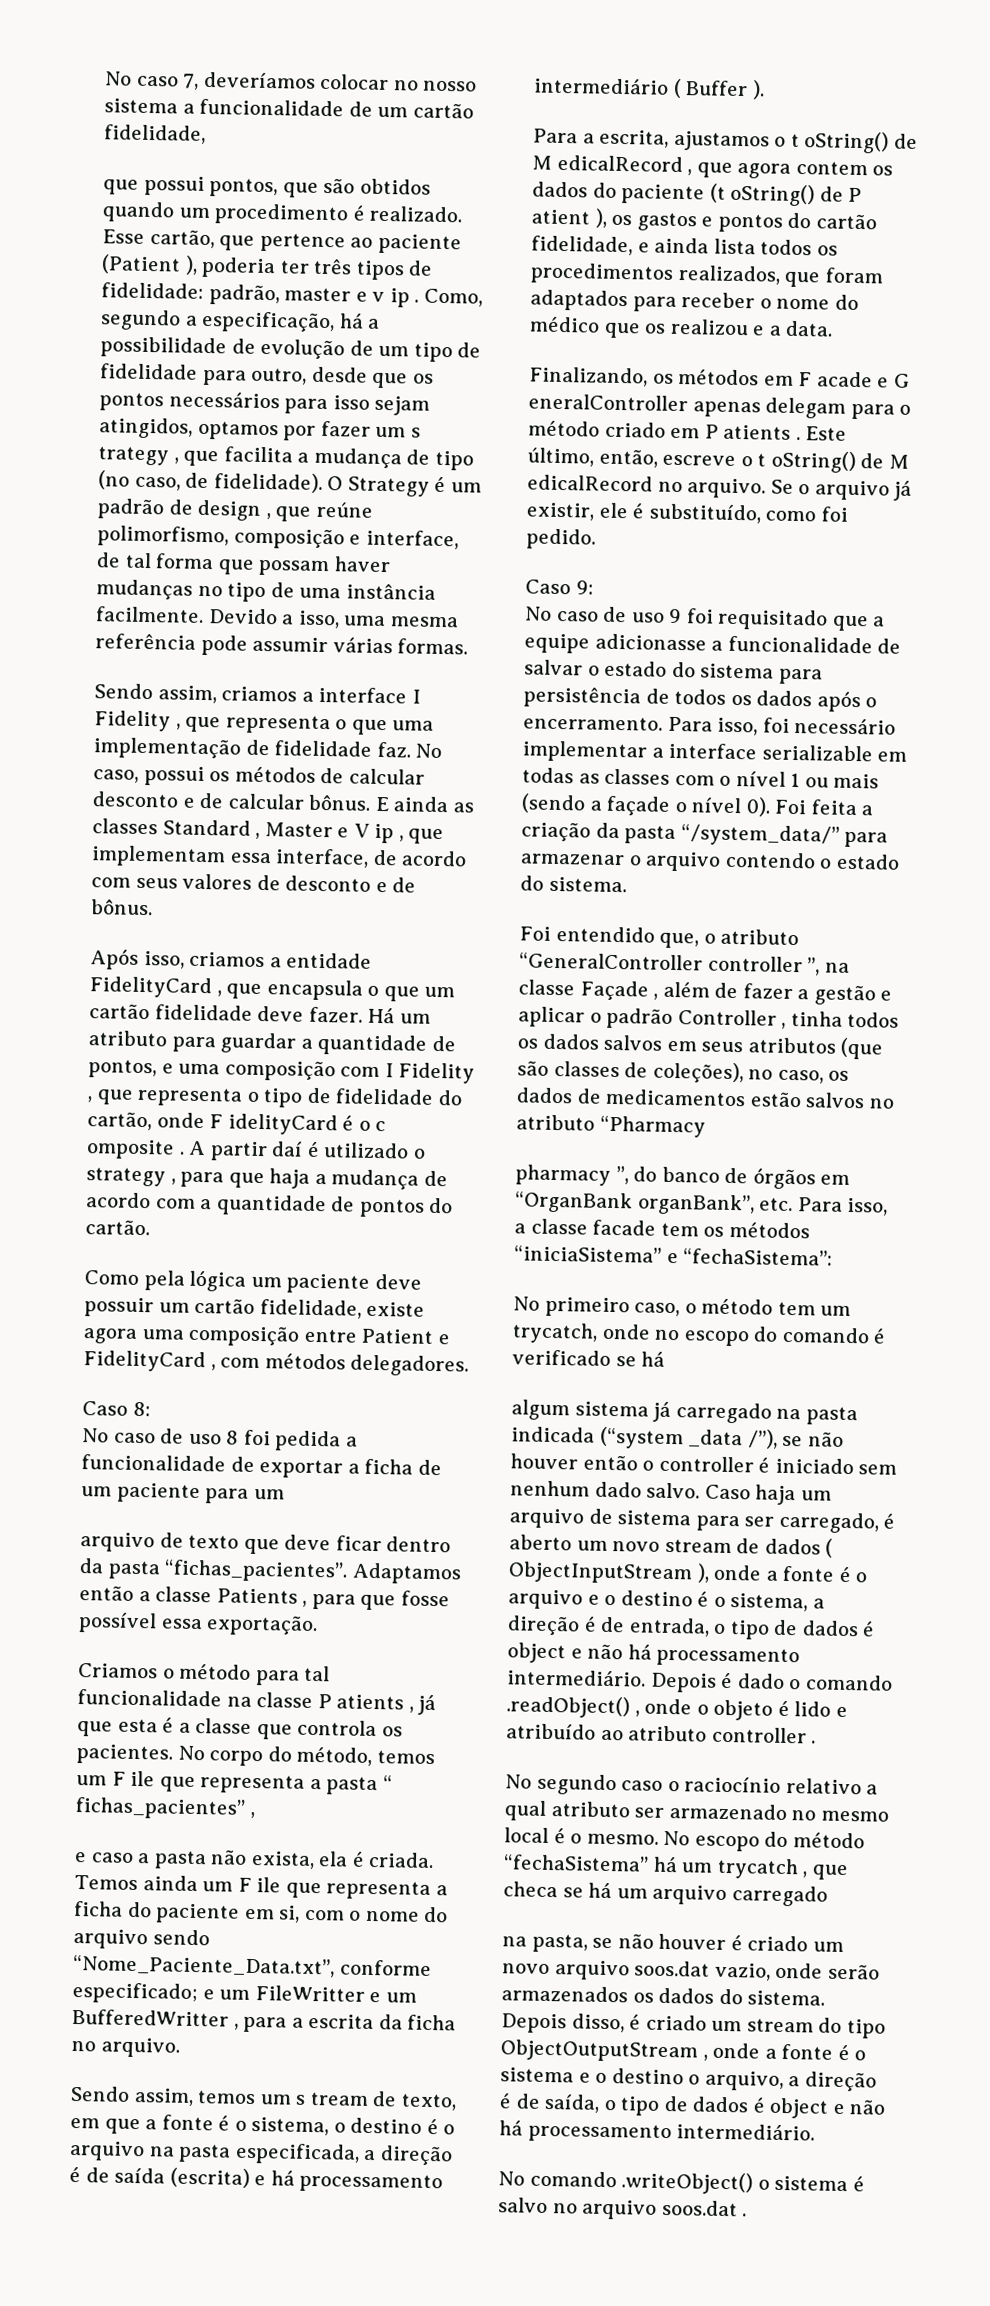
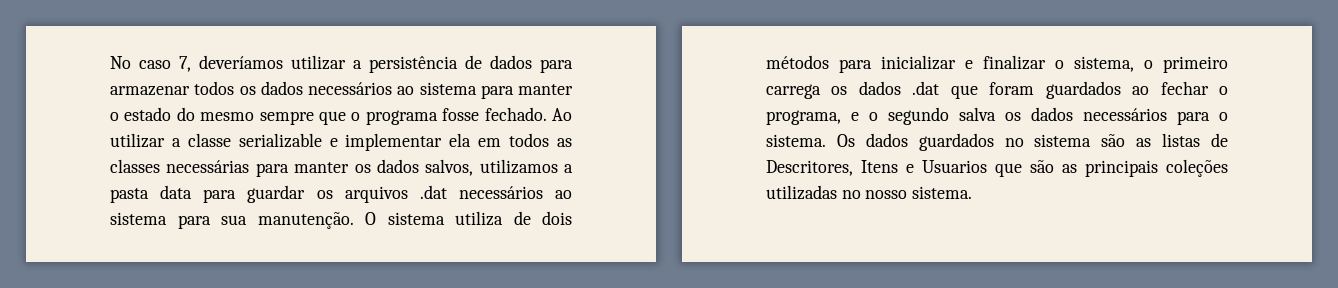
- No caso 7, deveríamos colocar no nosso sistema a funcionalidade de um cartão fidelidade,
- que possui pontos, que são obtidos quando um procedimento é realizado. Esse cartão, que pertence ao paciente (Patient ), poderia ter três tipos de fidelidade: padrão, master e v ip . Como, segundo a especificação, há a possibilidade de evolução de um tipo de fidelidade para outro, desde que os pontos necessários para isso sejam atingidos, optamos por fazer um s trategy , que facilita a mudança de tipo (no caso, de fidelidade). O Strategy é um padrão de design , que reúne polimorfismo, composição e interface, de tal forma que possam haver mudanças no tipo de uma instância facilmente. Devido a isso, uma mesma referência pode assumir várias formas.
- Sendo assim, criamos a interface I Fidelity , que representa o que uma implementação de fidelidade faz. No caso, possui os métodos de calcular desconto e de calcular bônus. E ainda as classes Standard , Master e V ip , que implementam essa interface, de acordo com seus valores de desconto e de bônus.
- Após isso, criamos a entidade FidelityCard , que encapsula o que um cartão fidelidade deve fazer. Há um atributo para guardar a quantidade de pontos, e uma composição com I Fidelity , que representa o tipo de fidelidade do cartão, onde F idelityCard é o c omposite . A partir daí é utilizado o strategy , para que haja a mudança de acordo com a quantidade de pontos do cartão.
- Como pela lógica um paciente deve possuir um cartão fidelidade, existe agora uma composição entre Patient e FidelityCard , com métodos delegadores.
- Caso 8:
- No caso de uso 8 foi pedida a funcionalidade de exportar a ficha de um paciente para um
- arquivo de texto que deve ficar dentro da pasta “fichas_pacientes”. Adaptamos então a classe Patients , para que fosse possível essa exportação.
- Criamos o método para tal funcionalidade na classe P atients , já que esta é a classe que controla os pacientes. No corpo do método, temos um F ile que representa a pasta “ fichas_pacientes” ,
- e caso a pasta não exista, ela é criada. Temos ainda um F ile que representa a ficha do paciente em si, com o nome do arquivo sendo “Nome_Paciente_Data.txt”, conforme especificado; e um FileWritter e um BufferedWritter , para a escrita da ficha no arquivo.
- Sendo assim, temos um s tream de texto, em que a fonte é o sistema, o destino é o arquivo na pasta especificada, a direção é de saída (escrita) e há processamento intermediário ( Buffer ).
- Para a escrita, ajustamos o t oString() de M edicalRecord , que agora contem os dados do paciente (t oString() de P atient ), os gastos e pontos do cartão fidelidade, e ainda lista todos os procedimentos realizados, que foram adaptados para receber o nome do médico que os realizou e a data.
- Finalizando, os métodos em F acade e G eneralController apenas delegam para o método criado em P atients . Este último, então, escreve o t oString() de M edicalRecord no arquivo. Se o arquivo já existir, ele é substituído, como foi pedido.
- Caso 9:
- No caso de uso 9 foi requisitado que a equipe adicionasse a funcionalidade de salvar o estado do sistema para persistência de todos os dados após o encerramento. Para isso, foi necessário implementar a interface serializable em todas as classes com o nível 1 ou mais (sendo a façade o nível 0). Foi feita a criação da pasta “/system_data/” para armazenar o arquivo contendo o estado do sistema.
- Foi entendido que, o atributo “GeneralController controller ”, na classe Façade , além de fazer a gestão e aplicar o padrão Controller , tinha todos os dados salvos em seus atributos (que são classes de coleções), no caso, os dados de medicamentos estão salvos no atributo “Pharmacy
- pharmacy ”, do banco de órgãos em “OrganBank organBank”, etc. Para isso, a classe facade tem os métodos “iniciaSistema” e “fechaSistema”:
- No primeiro caso, o método tem um trycatch, onde no escopo do comando é verificado se há
- algum sistema já carregado na pasta indicada (“system _data /”), se não houver então o controller é iniciado sem nenhum dado salvo. Caso haja um arquivo de sistema para ser carregado, é aberto um novo stream de dados ( ObjectInputStream ), onde a fonte é o arquivo e o destino é o sistema, a direção é de entrada, o tipo de dados é object e não há processamento intermediário. Depois é dado o comando .readObject() , onde o objeto é lido e atribuído ao atributo controller .
- No segundo caso o raciocínio relativo a qual atributo ser armazenado no mesmo local é o mesmo. No escopo do método “fechaSistema” há um trycatch , que checa se há um arquivo carregado
- na pasta, se não houver é criado um novo arquivo soos.dat vazio, onde serão armazenados os dados do sistema. Depois disso, é criado um stream do tipo ObjectOutputStream , onde a fonte é o sistema e o destino o arquivo, a direção é de saída, o tipo de dados é object e não há processamento intermediário.
- No comando .writeObject() o sistema é salvo no arquivo soos.dat .
+ No caso 7, deveríamos utilizar a persistência de dados para armazenar todos os dados necessários ao sistema para manter o estado do mesmo sempre que o programa fosse fechado. Ao utilizar a classe serializable e implementar ela em todos as classes necessárias para manter os dados salvos, utilizamos a pasta data para guardar os arquivos .dat necessários ao sistema para sua manutenção. O sistema utiliza de dois métodos para inicializar e finalizar o sistema, o primeiro carrega os dados .dat que foram guardados ao fechar o programa, e o segundo salva os dados necessários para o sistema. Os dados guardados no sistema são as listas de Descritores, Itens e Usuarios que são as principais coleções utilizadas no nosso sistema.

